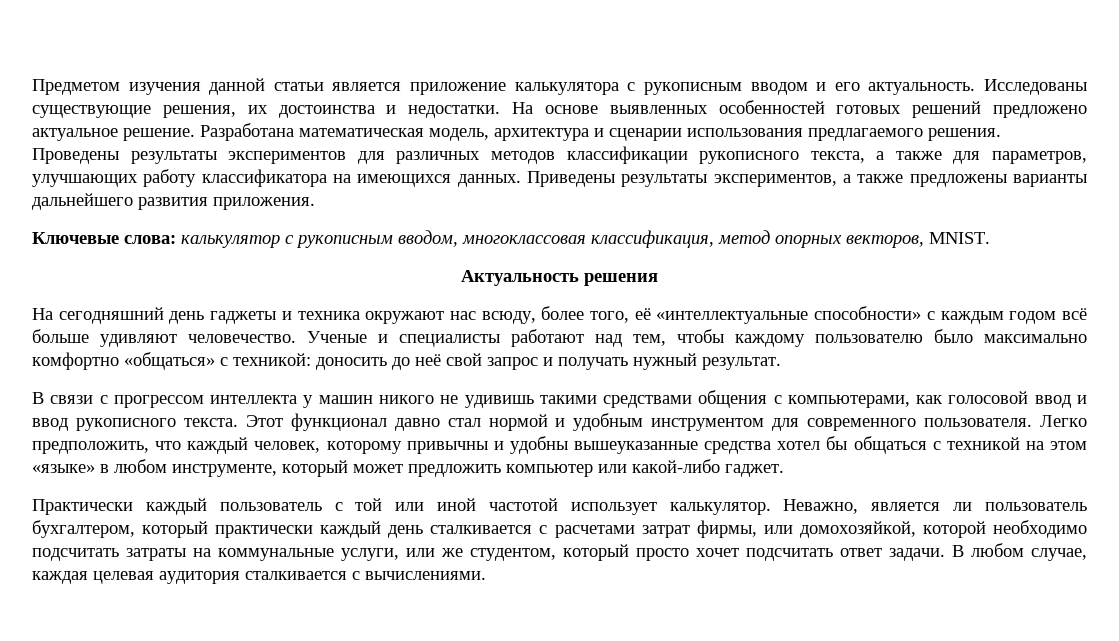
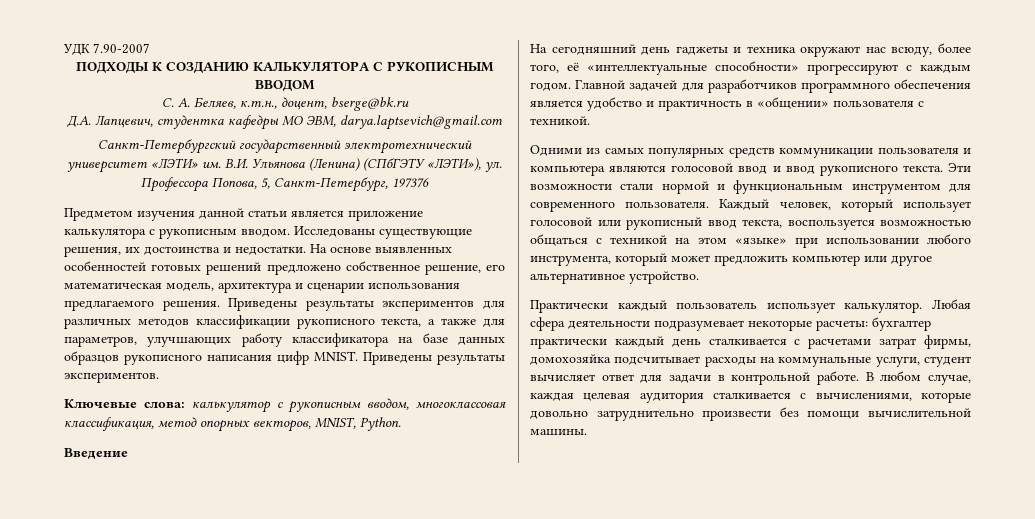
+ УДК 7.90-2007
+ ПОДХОДЫ К СОЗДАНИЮ КАЛЬКУЛЯТОРА С РУКОПИСНЫМ ВВОДОМ
+ С. А. Беляев, к.т.н., доцент, bserge@bk.ru
+ Д.А. Лапцевич, студентка кафедры МО ЭВМ, darya.laptsevich@gmail.com
+ Санкт-Петербургский государственный электротехнический университет «ЛЭТИ» им. В.И. Ульянова (Ленина) (СПбГЭТУ «ЛЭТИ»), ул. Профессора Попова, 5, Санкт-Петербург, 197376
- Предметом изучения данной статьи является приложение калькулятора с рукописным вводом и его актуальность.
+ Предметом изучения данной статьи является приложение калькулятора с рукописным вводом.
- На основе выявленных особенностей готовых решений предложено актуальное решение. Разработана математическая модель, архитектура и сценарии использования предлагаемого решения.
+ На основе выявленных особенностей готовых решений предложено собственное решение, его математическая модель, архитектура и сценарии использования предлагаемого решения.
- Проведены результаты экспериментов для различных методов классификации рукописного текста, а также для параметров, улучшающих работу классификатора на имеющихся данных. Приведены результаты экспериментов, а также предложены варианты дальнейшего развития приложения.
+ Приведены результаты экспериментов для различных методов классификации рукописного текста, а также для параметров, улучшающих работу классификатора на базе данных образцов рукописного написания цифр MNIST. Приведены результаты экспериментов.
- Ключевые слова: калькулятор с рукописным вводом, многоклассовая классификация, метод опорных векторов, MNIST.
- Актуальность решения
+ Ключевые слова: калькулятор с рукописным вводом, многоклассовая классификация, метод опорных векторов, MNIST, Python.
+ Введение
- На сегодняшний день гаджеты и техника окружают нас всюду, более того, её «интеллектуальные способности» с каждым годом всё больше удивляют человечество. Ученые и специалисты работают над тем, чтобы каждому пользователю было максимально комфортно «общаться» с техникой: доносить до неё свой запрос и получать нужный результат.
- В связи с прогрессом интеллекта у машин никого не удивишь такими средствами общения с компьютерами, как голосовой ввод и ввод рукописного текста.
+ На сегодняшний день гаджеты и техника окружают нас всюду, более того, её «интеллектуальные способности» прогрессируют с каждым годом. Главной задачей для разработчиков программного обеспечения является удобство и практичность в «общении» пользователя с техникой.
+ Одними из самых популярных средств коммуникации пользователя и компьютера являются голосовой ввод и ввод рукописного текста.
- Этот функционал давно стал нормой и удобным инструментом для современного пользователя.
+ Эти возможности стали нормой и функциональным инструментом для современного пользователя.
- Легко предположить, что каждый человек, которому привычны и удобны вышеуказанные средства хотел бы общаться с техникой на этом «языке» в любом инструменте, который может предложить компьютер или какой-либо гаджет.
+ Каждый человек, который использует голосовой или рукописный ввод текста, воспользуется возможностью общаться с техникой на этом «языке» при использовании любого инструмента, который может предложить компьютер или другое альтернативное устройство.
- Практически каждый пользователь с той или иной частотой использует калькулятор. Неважно, является ли пользователь бухгалтером, который практически каждый день сталкивается с расчетами затрат фирмы, или домохозяйкой, которой необходимо подсчитать затраты на коммунальные услуги, или же студентом, который просто хочет подсчитать ответ задачи.
+ Практически каждый пользователь использует калькулятор. Любая сфера деятельности подразумевает некоторые расчеты: бухгалтер практически каждый день сталкивается с расчетами затрат фирмы, домохозяйка подсчитывает расходы на коммунальные услуги, студент вычисляет ответ для задачи в контрольной работе.
- В любом случае, каждая целевая аудитория сталкивается с вычислениями.
+ В любом случае, каждая целевая аудитория сталкивается с вычислениями, которые довольно затруднительно произвести без помощи вычислительной машины.

